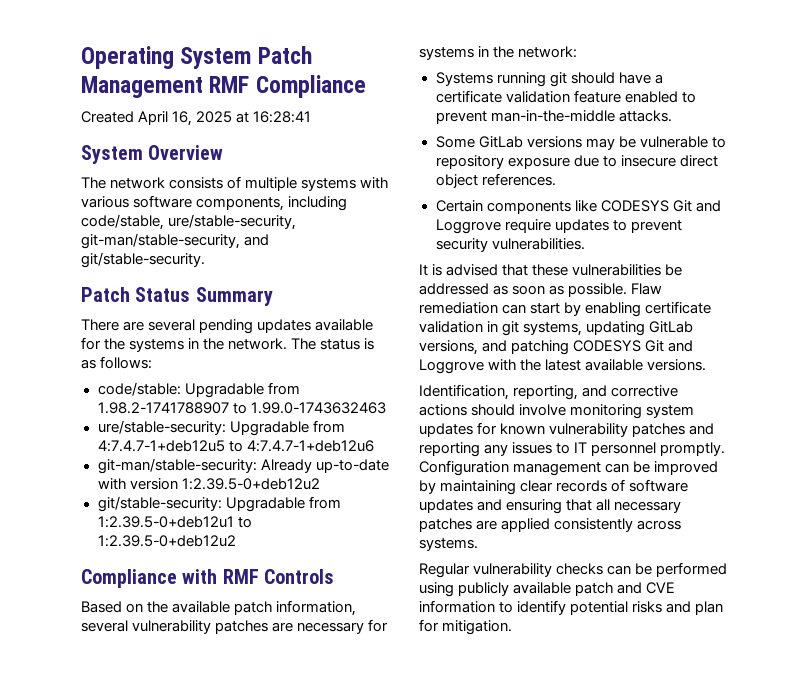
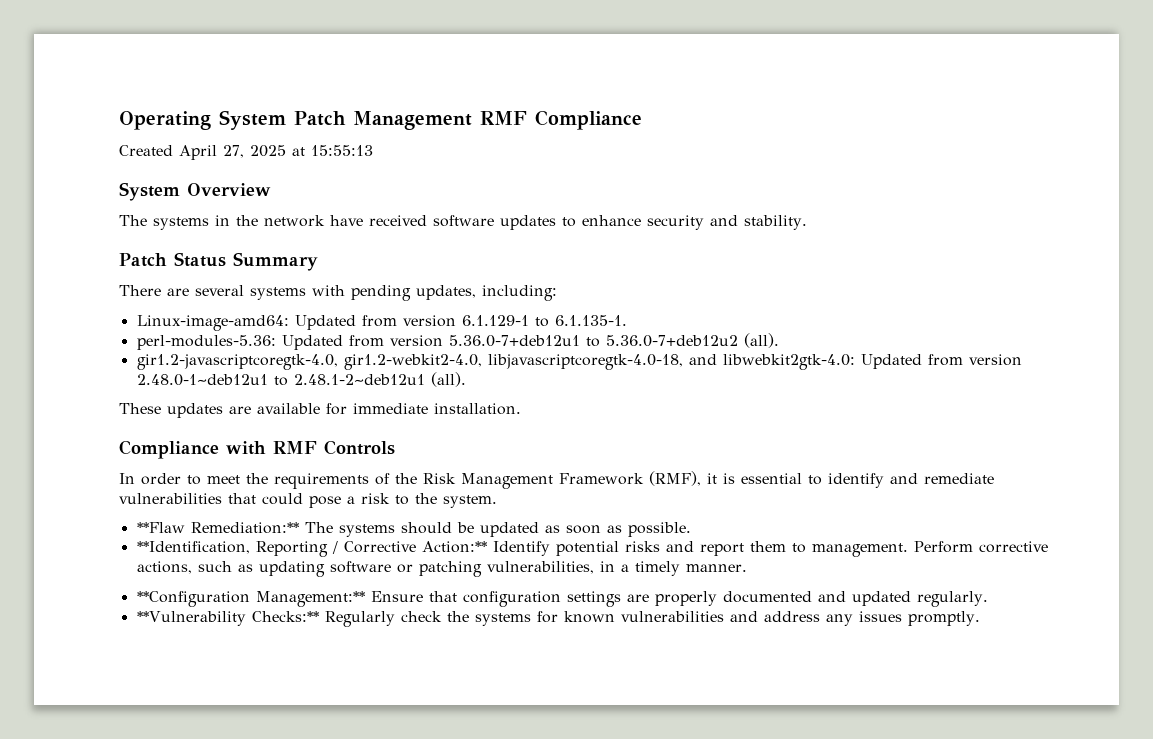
- Created April 16, 2025 at 16:28:41
+ Created April 27, 2025 at 15:55:13
- The network consists of multiple systems with various software components, including code/stable, ure/stable-security, git-man/stable-security, and git/stable-security.
+ The systems in the network have received software updates to enhance security and stability.
- There are several pending updates available for the systems in the network. The status is as follows:
- code/stable: Upgradable from 1.98.2-1741788907 to 1.99.0-1743632463
- ure/stable-security: Upgradable from 4:7.4.7-1+deb12u5 to 4:7.4.7-1+deb12u6
- git-man/stable-security: Already up-to-date with version 1:2.39.5-0+deb12u2
- git/stable-security: Upgradable from 1:2.39.5-0+deb12u1 to 1:2.39.5-0+deb12u2
+ There are several systems with pending updates, including:
+ Linux-image-amd64: Updated from version 6.1.129-1 to 6.1.135-1.
+ perl-modules-5.36: Updated from version 5.36.0-7+deb12u1 to 5.36.0-7+deb12u2 (all).
+ gir1.2-javascriptcoregtk-4.0, gir1.2-webkit2-4.0, libjavascriptcoregtk-4.0-18, and libwebkit2gtk-4.0: Updated from version 2.48.0-1~deb12u1 to 2.48.1-2~deb12u1 (all).
+ These updates are available for immediate installation.
  Compliance with RMF Controls
- Based on the available patch information, several vulnerability patches are necessary for systems in the network:
- Systems running git should have a certificate validation feature enabled to prevent man-in-the-middle attacks.
- Some GitLab versions may be vulnerable to repository exposure due to insecure direct object references.
- Certain components like CODESYS Git and Loggrove require updates to prevent security vulnerabilities.
- It is advised that these vulnerabilities be addressed as soon as possible. Flaw remediation can start by enabling certificate validation in git systems, updating GitLab versions, and patching CODESYS Git and Loggrove with the latest available versions.
- Identification, reporting, and corrective actions should involve monitoring system updates for known vulnerability patches and reporting any issues to IT personnel promptly. Configuration management can be improved by maintaining clear records of software updates and ensuring that all necessary patches are applied consistently across systems.
- Regular vulnerability checks can be performed using publicly available patch and CVE information to identify potential risks and plan for mitigation.
+ In order to meet the requirements of the Risk Management Framework (RMF), it is essential to identify and remediate vulnerabilities that could pose a risk to the system.
+ **Flaw Remediation:** The systems should be updated as soon as possible.
+ **Identification, Reporting / Corrective Action:** Identify potential risks and report them to management. Perform corrective actions, such as updating software or patching vulnerabilities, in a timely manner.
+ **Configuration Management:** Ensure that configuration settings are properly documented and updated regularly.
+ **Vulnerability Checks:** Regularly check the systems for known vulnerabilities and address any issues promptly.

